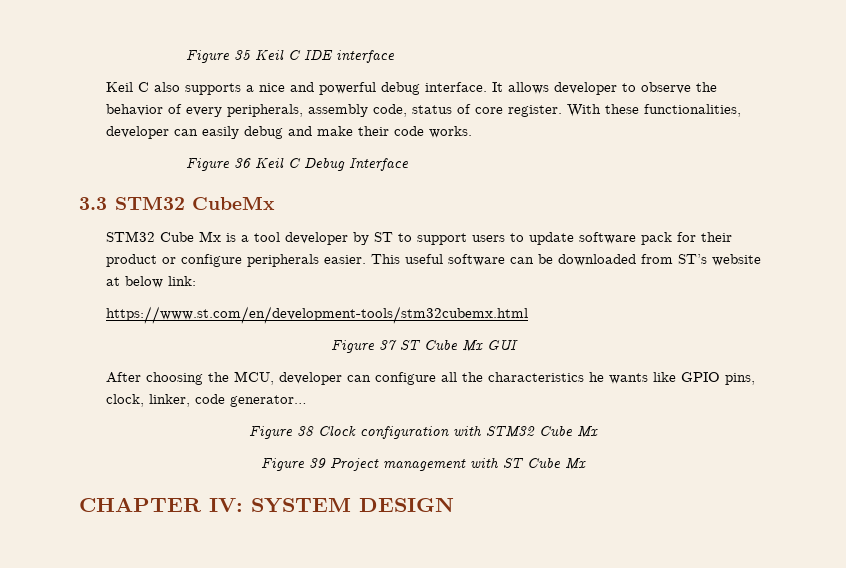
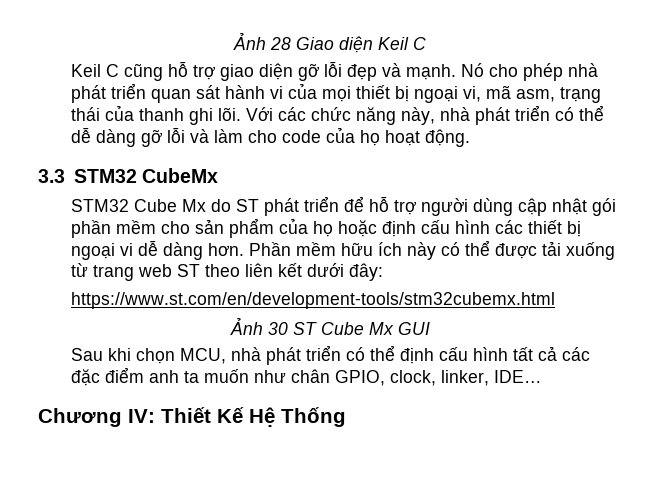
- Figure 35 Keil C IDE interface
- Keil C also supports a nice and powerful debug interface. It allows developer to observe the behavior of every peripherals, assembly code, status of core register. With these functionalities, developer can easily debug and make their code works.
- Figure 36 Keil C Debug Interface
+ Ảnh 28 Giao diện Keil C
+ Keil C cũng hỗ trợ giao diện gỡ lỗi đẹp và mạnh. Nó cho phép nhà phát triển quan sát hành vi của mọi thiết bị ngoại vi, mã asm, trạng thái của thanh ghi lõi. Với các chức năng này, nhà phát triển có thể dễ dàng gỡ lỗi và làm cho code của họ hoạt động.
- STM32 Cube Mx is a tool developer by ST to support users to update software pack for their product or configure peripherals easier. This useful software can be downloaded from ST’s website at below link:
+ STM32 Cube Mx do ST phát triển để hỗ trợ người dùng cập nhật gói phần mềm cho sản phẩm của họ hoặc định cấu hình các thiết bị ngoại vi dễ dàng hơn. Phần mềm hữu ích này có thể được tải xuống từ trang web ST theo liên kết dưới đây:
- Figure 37 ST Cube Mx GUI
+ Ảnh 30 ST Cube Mx GUI
- After choosing the MCU, developer can configure all the characteristics he wants like GPIO pins, clock, linker, code generator…
- Figure 38 Clock configuration with STM32 Cube Mx
- Figure 39 Project management with ST Cube Mx
- CHAPTER IV: SYSTEM DESIGN
+ Sau khi chọn MCU, nhà phát triển có thể định cấu hình tất cả các đặc điểm anh ta muốn như chân GPIO, clock, linker, IDE…
+ Chương IV: Thiết Kế Hệ Thống

